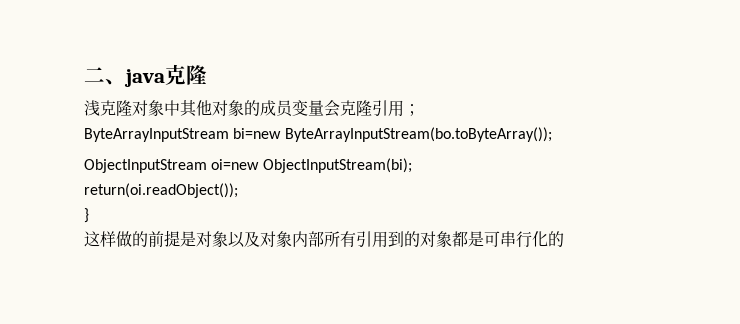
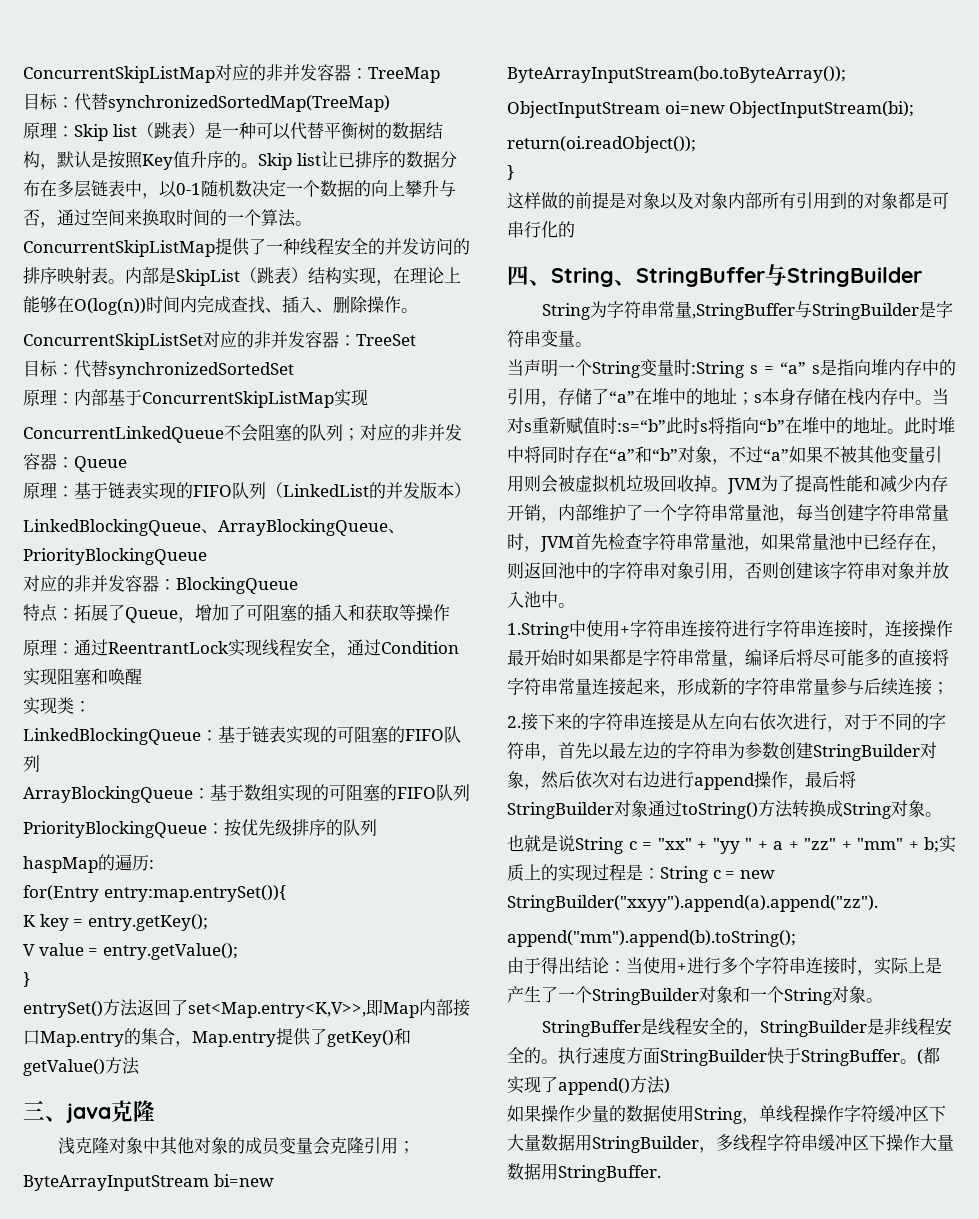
- 二、java克隆
+ ConcurrentSkipListMap对应的非并发容器：TreeMap
+ 目标：代替synchronizedSortedMap(TreeMap)
+ 原理：Skip list（跳表）是一种可以代替平衡树的数据结构，默认是按照Key值升序的。Skip list让已排序的数据分布在多层链表中，以0-1随机数决定一个数据的向上攀升与否，通过空间来换取时间的一个算法。ConcurrentSkipListMap提供了一种线程安全的并发访问的排序映射表。内部是SkipList（跳表）结构实现，在理论上能够在O(log(n))时间内完成查找、插入、删除操作。
+ ConcurrentSkipListSet对应的非并发容器：TreeSet
+ 目标：代替synchronizedSortedSet
+ 原理：内部基于ConcurrentSkipListMap实现
+ ConcurrentLinkedQueue不会阻塞的队列；对应的非并发容器：Queue
+ 原理：基于链表实现的FIFO队列（LinkedList的并发版本）
+ LinkedBlockingQueue、ArrayBlockingQueue、PriorityBlockingQueue
+ 对应的非并发容器：BlockingQueue
+ 特点：拓展了Queue，增加了可阻塞的插入和获取等操作
+ 原理：通过ReentrantLock实现线程安全，通过Condition实现阻塞和唤醒
+ 实现类：
+ LinkedBlockingQueue：基于链表实现的可阻塞的FIFO队列
+ ArrayBlockingQueue：基于数组实现的可阻塞的FIFO队列
+ PriorityBlockingQueue：按优先级排序的队列
+ haspMap的遍历:
+ for(Entry entry:map.entrySet()){
+ K key = entry.getKey();
+ V value = entry.getValue();
+ }
+ entrySet()方法返回了set<Map.entry<K,V>>,即Map内部接口Map.entry的集合，Map.entry提供了getKey()和getValue()方法
+ 三、java克隆
+ 四、String、StringBuffer与StringBuilder
+ String为字符串常量,StringBuffer与StringBuilder是字符串变量。
+ 当声明一个String变量时:String s = “a” s是指向堆内存中的引用，存储了“a”在堆中的地址；s本身存储在栈内存中。当对s重新赋值时:s=“b”此时s将指向“b”在堆中的地址。此时堆中将同时存在“a”和“b”对象，不过“a”如果不被其他变量引用则会被虚拟机垃圾回收掉。JVM为了提高性能和减少内存开销，内部维护了一个字符串常量池，每当创建字符串常量时，JVM首先检查字符串常量池，如果常量池中已经存在，则返回池中的字符串对象引用，否则创建该字符串对象并放入池中。
+ 1.String中使用+字符串连接符进行字符串连接时，连接操作最开始时如果都是字符串常量，编译后将尽可能多的直接将字符串常量连接起来，形成新的字符串常量参与后续连接；
+ 2.接下来的字符串连接是从左向右依次进行，对于不同的字符串，首先以最左边的字符串为参数创建StringBuilder对象，然后依次对右边进行append操作，最后将StringBuilder对象通过toString()方法转换成String对象。
+ 也就是说String c = "xx" + "yy " + a + "zz" + "mm" + b;实质上的实现过程是：String c = new StringBuilder("xxyy").append(a).append("zz").
+ append("mm").append(b).toString();
+ 由于得出结论：当使用+进行多个字符串连接时，实际上是产生了一个StringBuilder对象和一个String对象。
+ StringBuffer是线程安全的，StringBuilder是非线程安全的。执行速度方面StringBuilder快于StringBuffer。(都实现了append()方法)
+ 如果操作少量的数据使用String，单线程操作字符缓冲区下大量数据用StringBuilder，多线程字符串缓冲区下操作大量数据用StringBuffer.

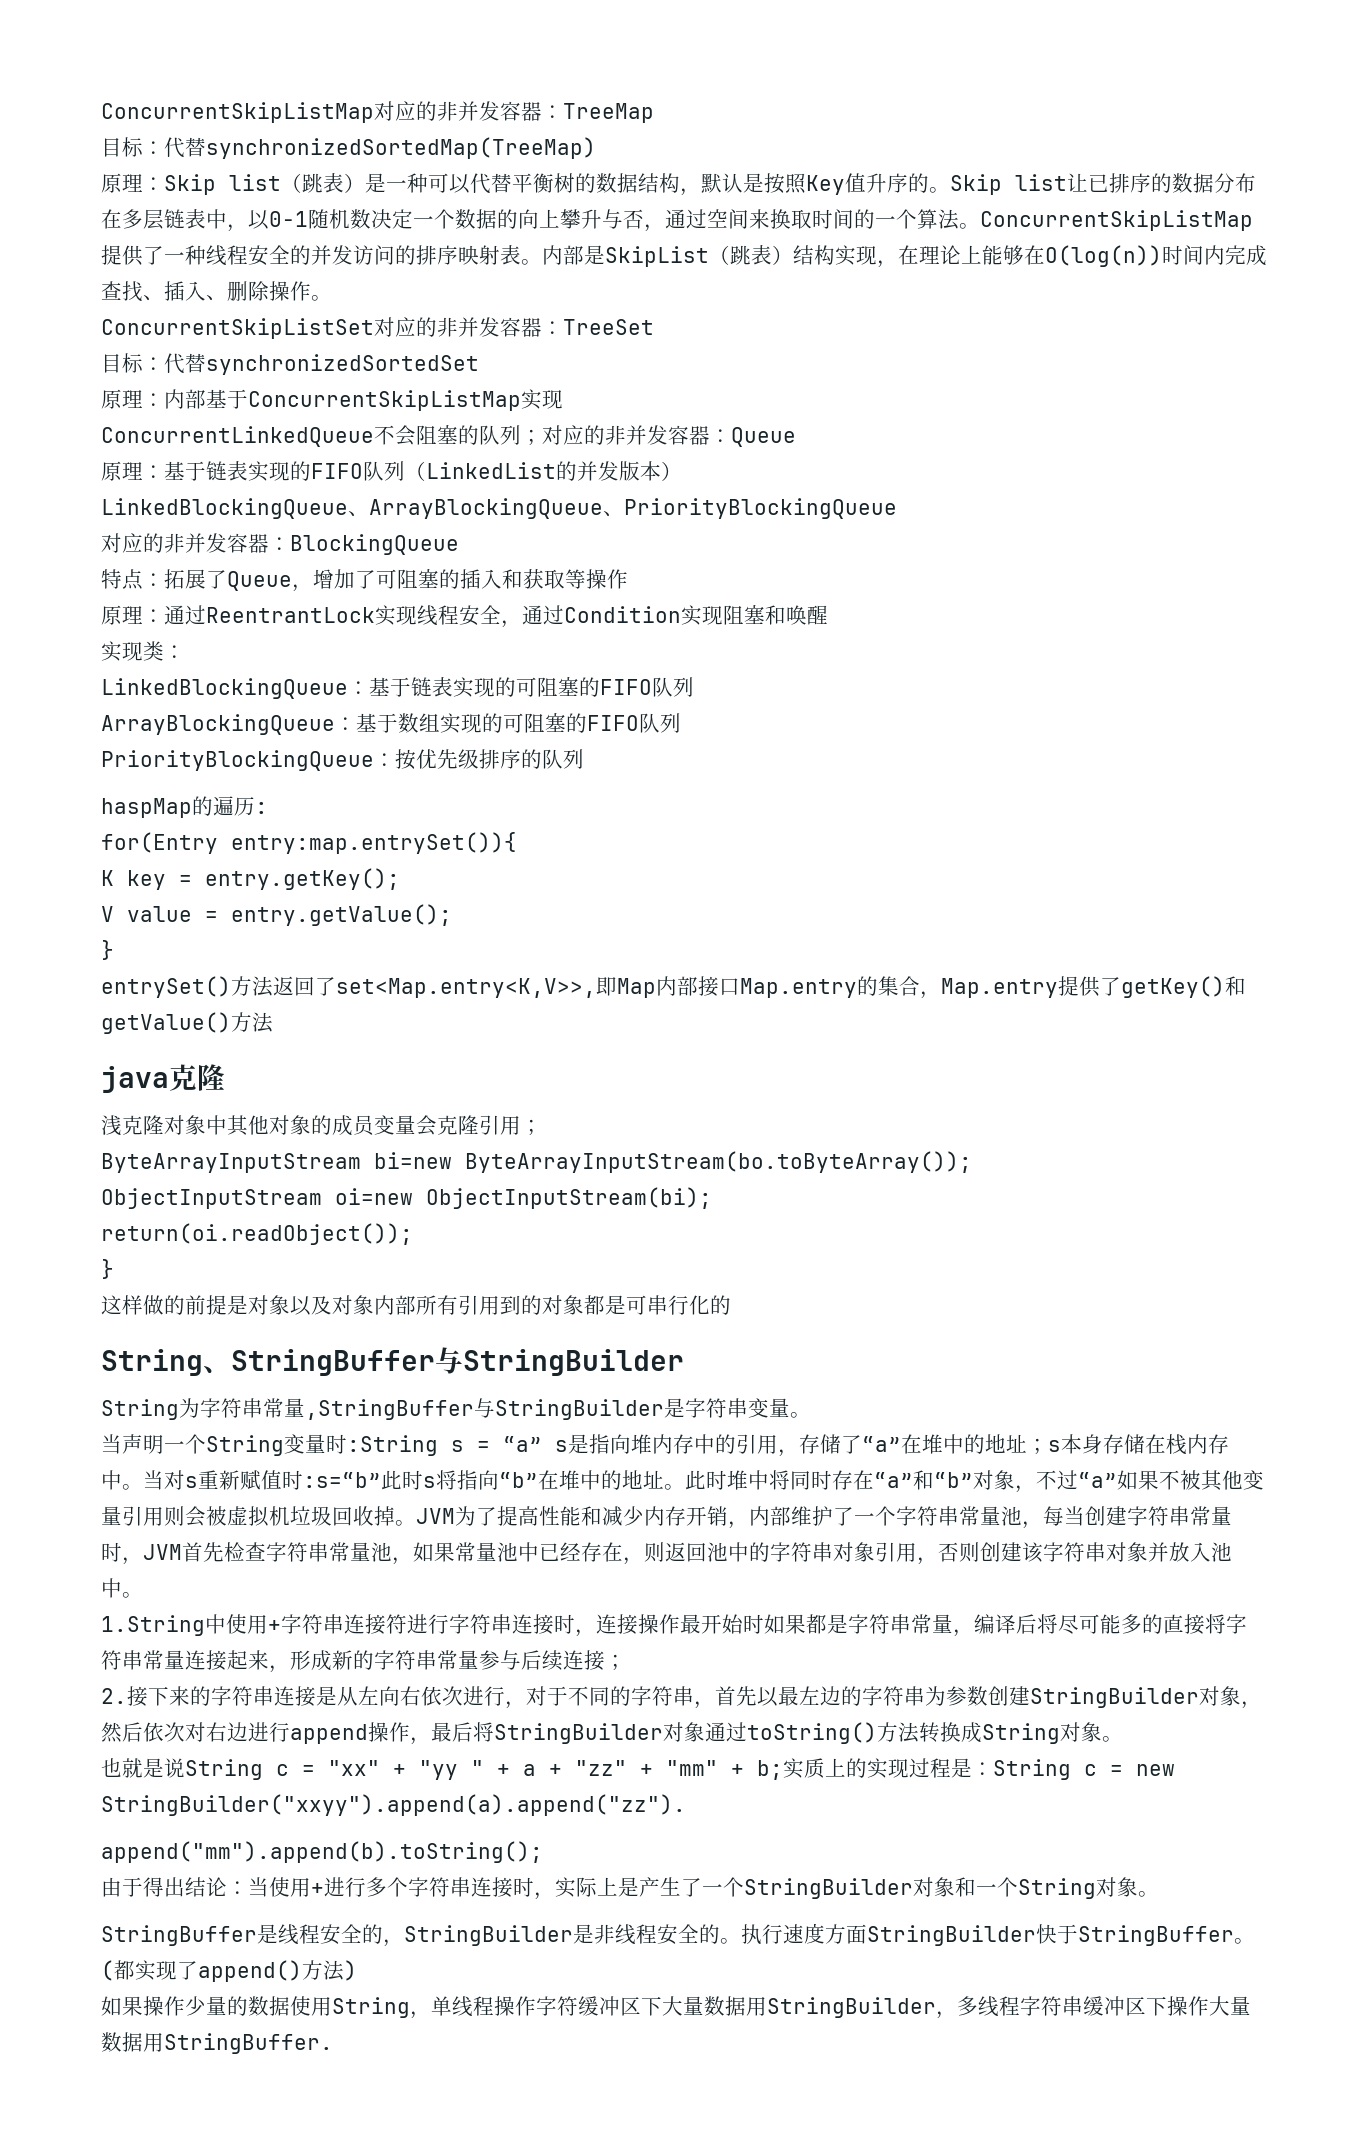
- 三、java克隆
+ java克隆
- 四、String、StringBuffer与StringBuilder
+ String、StringBuffer与StringBuilder

